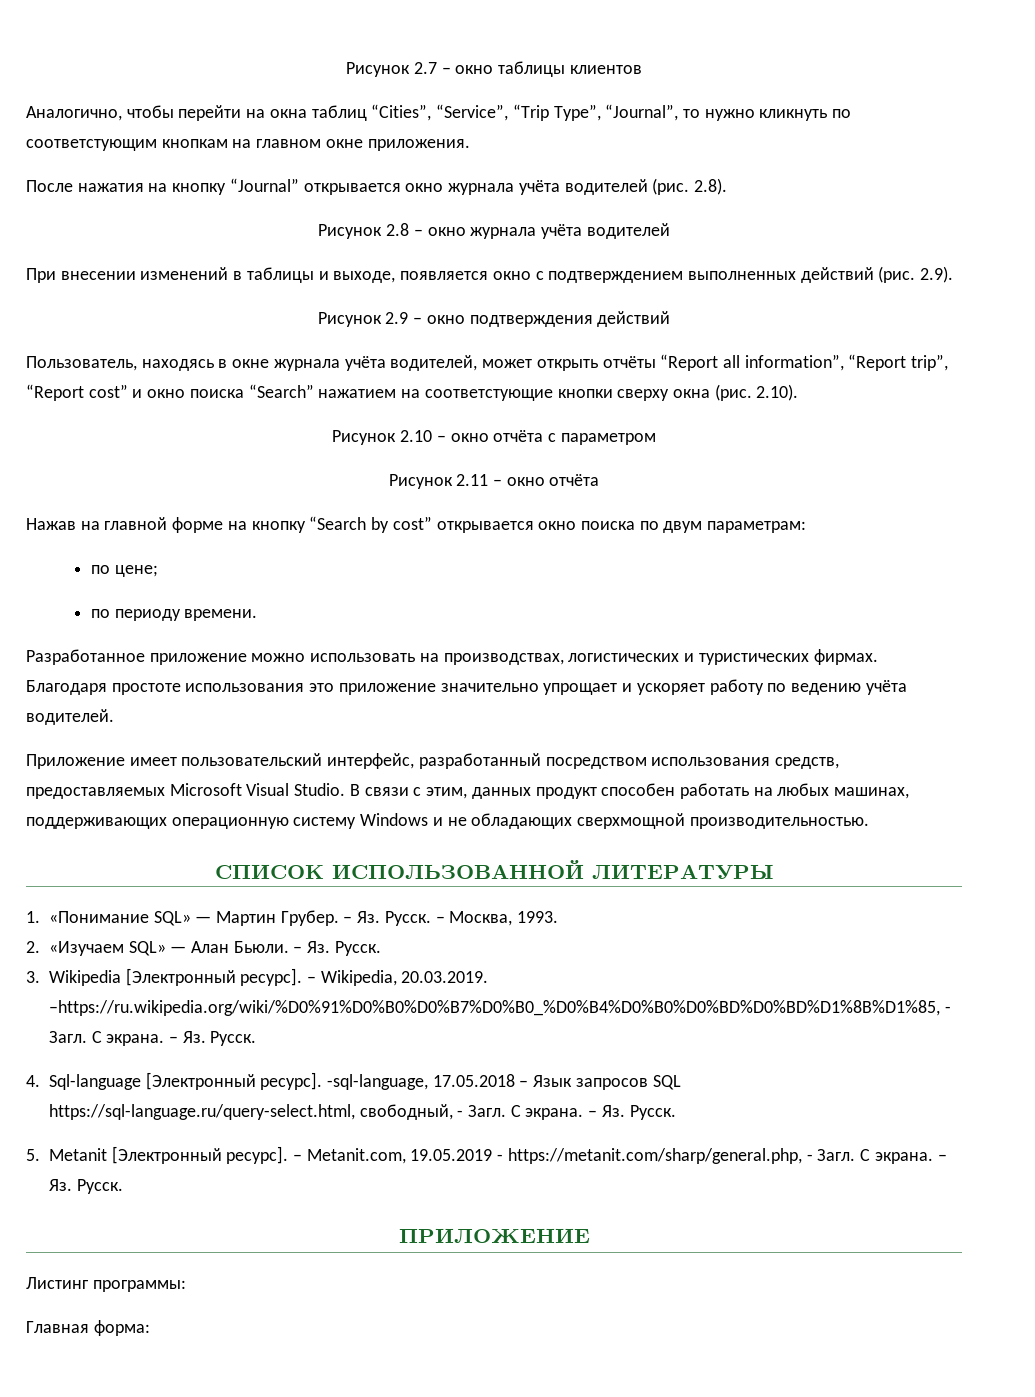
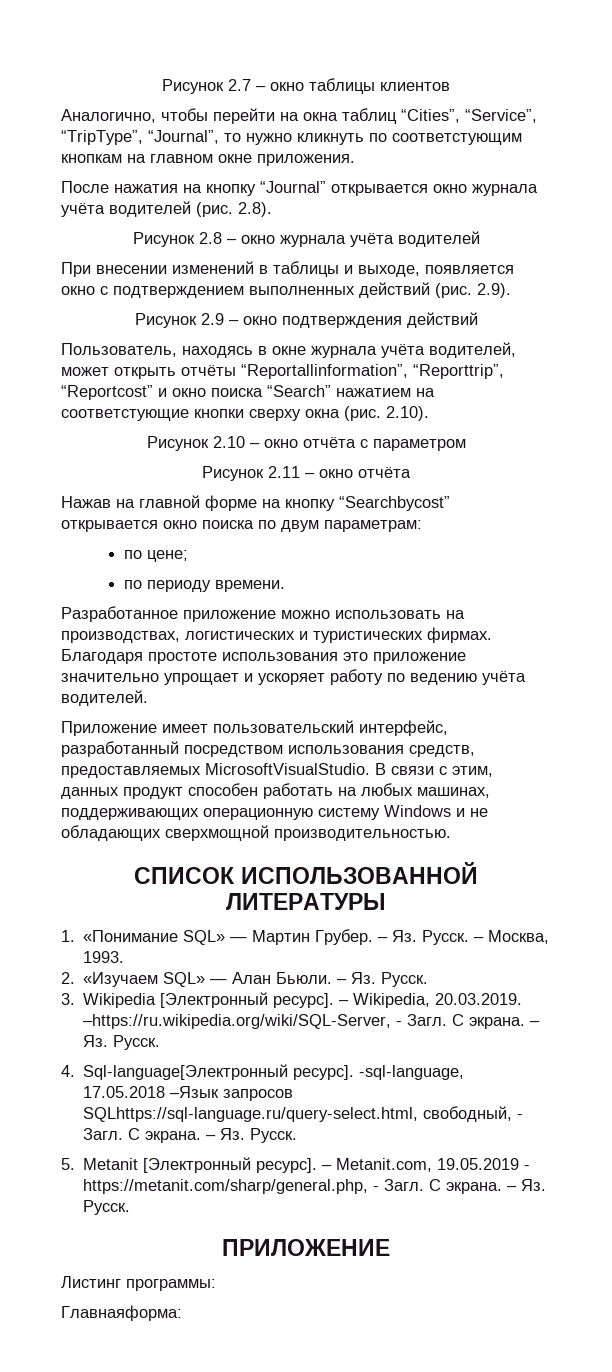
- Аналогично, чтобы перейти на окна таблиц “Cities”, “Service”, “Trip Type”, “Journal”, то нужно кликнуть по соответстующим кнопкам на главном окне приложения.
+ Аналогично, чтобы перейти на окна таблиц “Cities”, “Service”, “TripType”, “Journal”, то нужно кликнуть по соответстующим кнопкам на главном окне приложения.
- Пользователь, находясь в окне журнала учёта водителей, может открыть отчёты “Report all information”, “Report trip”, “Report cost” и окно поиска “Search” нажатием на соответстующие кнопки сверху окна (рис.
+ Пользователь, находясь в окне журнала учёта водителей, может открыть отчёты “Reportallinformation”, “Reporttrip”, “Reportcost” и окно поиска “Search” нажатием на соответстующие кнопки сверху окна (рис.
- Нажав на главной форме на кнопку “Search by cost” открывается окно поиска по двум параметрам:
+ Нажав на главной форме на кнопку “Searchbycost” открывается окно поиска по двум параметрам:
- Приложение имеет пользовательский интерфейс, разработанный посредством использования средств, предоставляемых Microsoft Visual Studio.
+ Приложение имеет пользовательский интерфейс, разработанный посредством использования средств, предоставляемых MicrosoftVisualStudio.
- – Wikipedia, 20.03.2019. –https://ru.wikipedia.org/wiki/%D0%91%D0%B0%D0%B7%D0%B0_%D0%B4%D0%B0%D0%BD%D0%BD%D1%8B%D1%85, - Загл.
+ – Wikipedia, 20.03.2019. –https://ru.wikipedia.org/wiki/SQL-Server, - Загл.
- 4. Sql-language [Электронный ресурс].
+ 4. Sql-language[Электронный ресурс].
- -sql-language, 17.05.2018 – Язык запросов SQL https://sql-language.ru/query-select.html, свободный, - Загл.
+ -sql-language, 17.05.2018 –Язык запросов SQLhttps://sql-language.ru/query-select.html, свободный, - Загл.
- Главная форма:
+ Главнаяформа:

